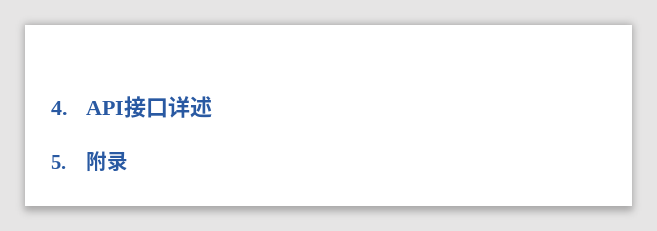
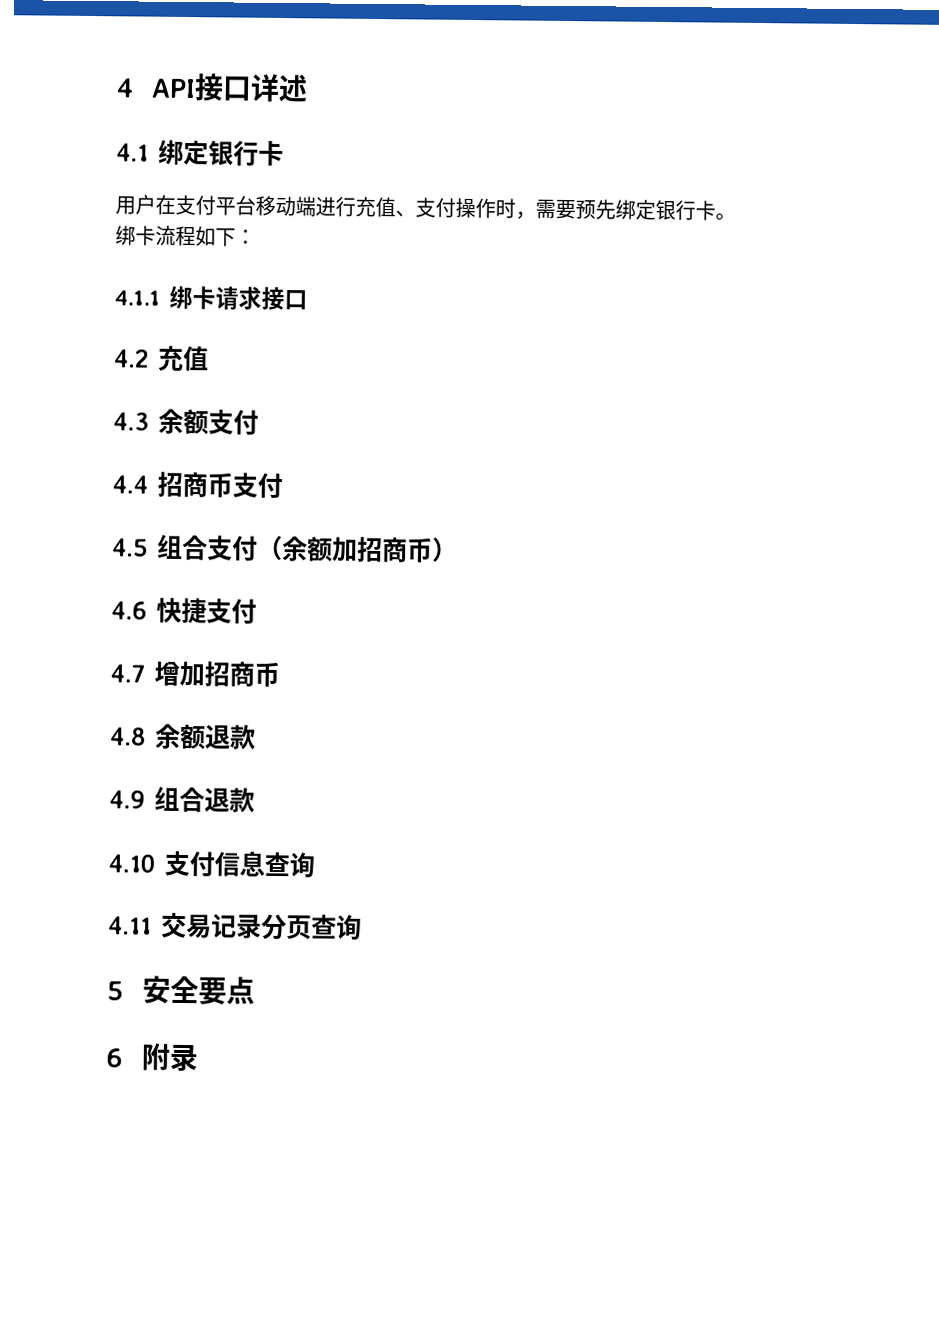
- 4. API接口详述
+ 4 API接口详述
- 5.附录
+ 4.1绑定银行卡
+ 用户在支付平台移动端进行充值、支付操作时，需要预先绑定银行卡。
+ 绑卡流程如下：
+ 4.1.1绑卡请求接口
+ 4.2充值
+ 4.3余额支付
+ 4.4招商币支付
+ 4.5组合支付（余额加招商币）
+ 4.6快捷支付
+ 4.7增加招商币
+ 4.8余额退款
+ 4.9组合退款
+ 4.10支付信息查询
+ 4.11交易记录分页查询
+ 5安全要点
+ 6附录

